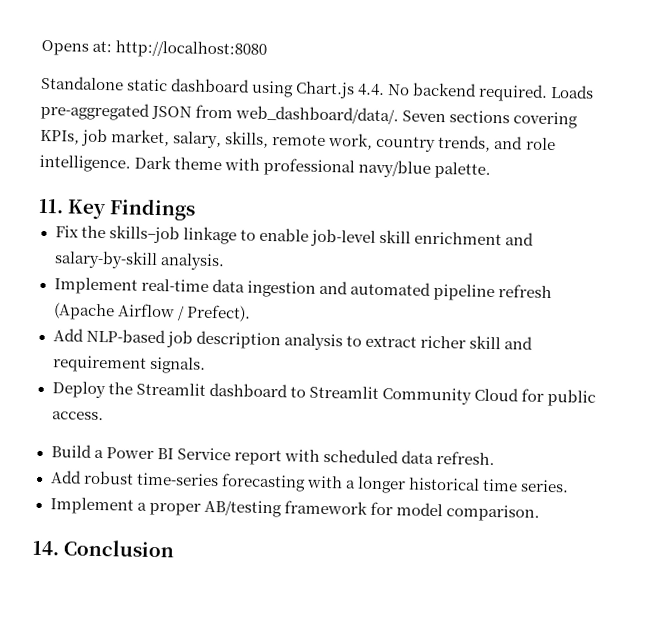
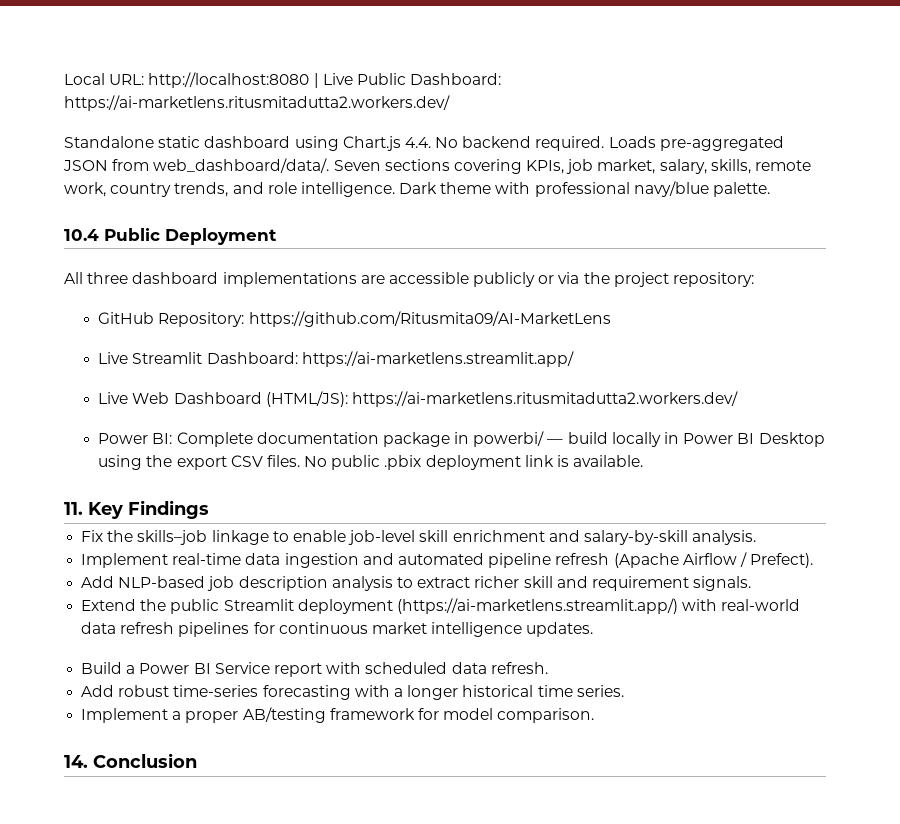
- Opens at: http://localhost:8080
+ Local URL: http://localhost:8080 | Live Public Dashboard: https://ai-marketlens.ritusmitadutta2.workers.dev/
+ 10.4 Public Deployment
+ All three dashboard implementations are accessible publicly or via the project repository:
+ GitHub Repository: https://github.com/Ritusmita09/AI-MarketLens
+ Live Streamlit Dashboard: https://ai-marketlens.streamlit.app/
+ Live Web Dashboard (HTML/JS): https://ai-marketlens.ritusmitadutta2.workers.dev/
+ Power BI: Complete documentation package in powerbi/ — build locally in Power BI Desktop using the export CSV files. No public .pbix deployment link is available.
- Deploy the Streamlit dashboard to Streamlit Community Cloud for public access.
+ Extend the public Streamlit deployment (https://ai-marketlens.streamlit.app/) with real-world data refresh pipelines for continuous market intelligence updates.

